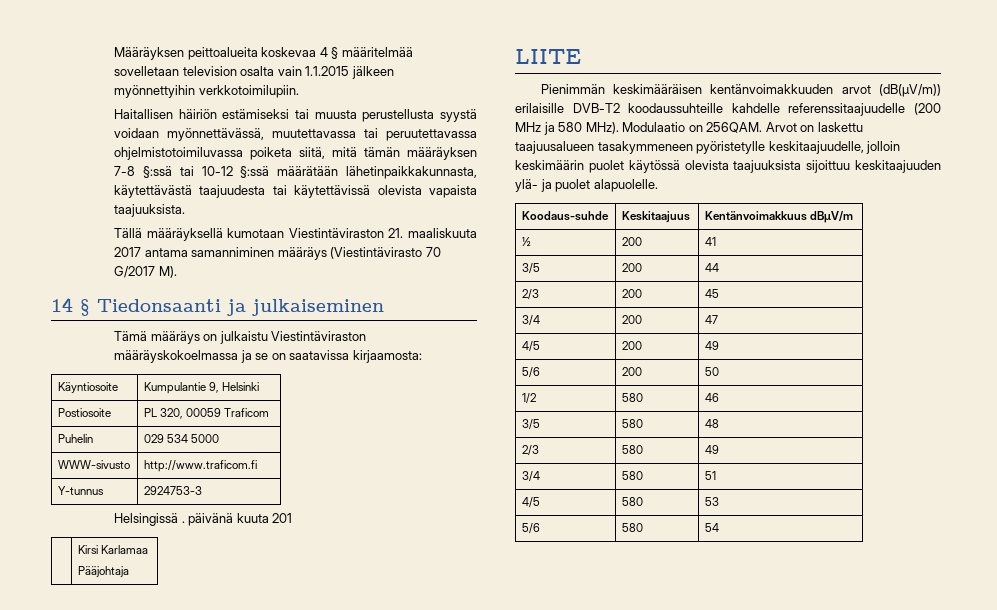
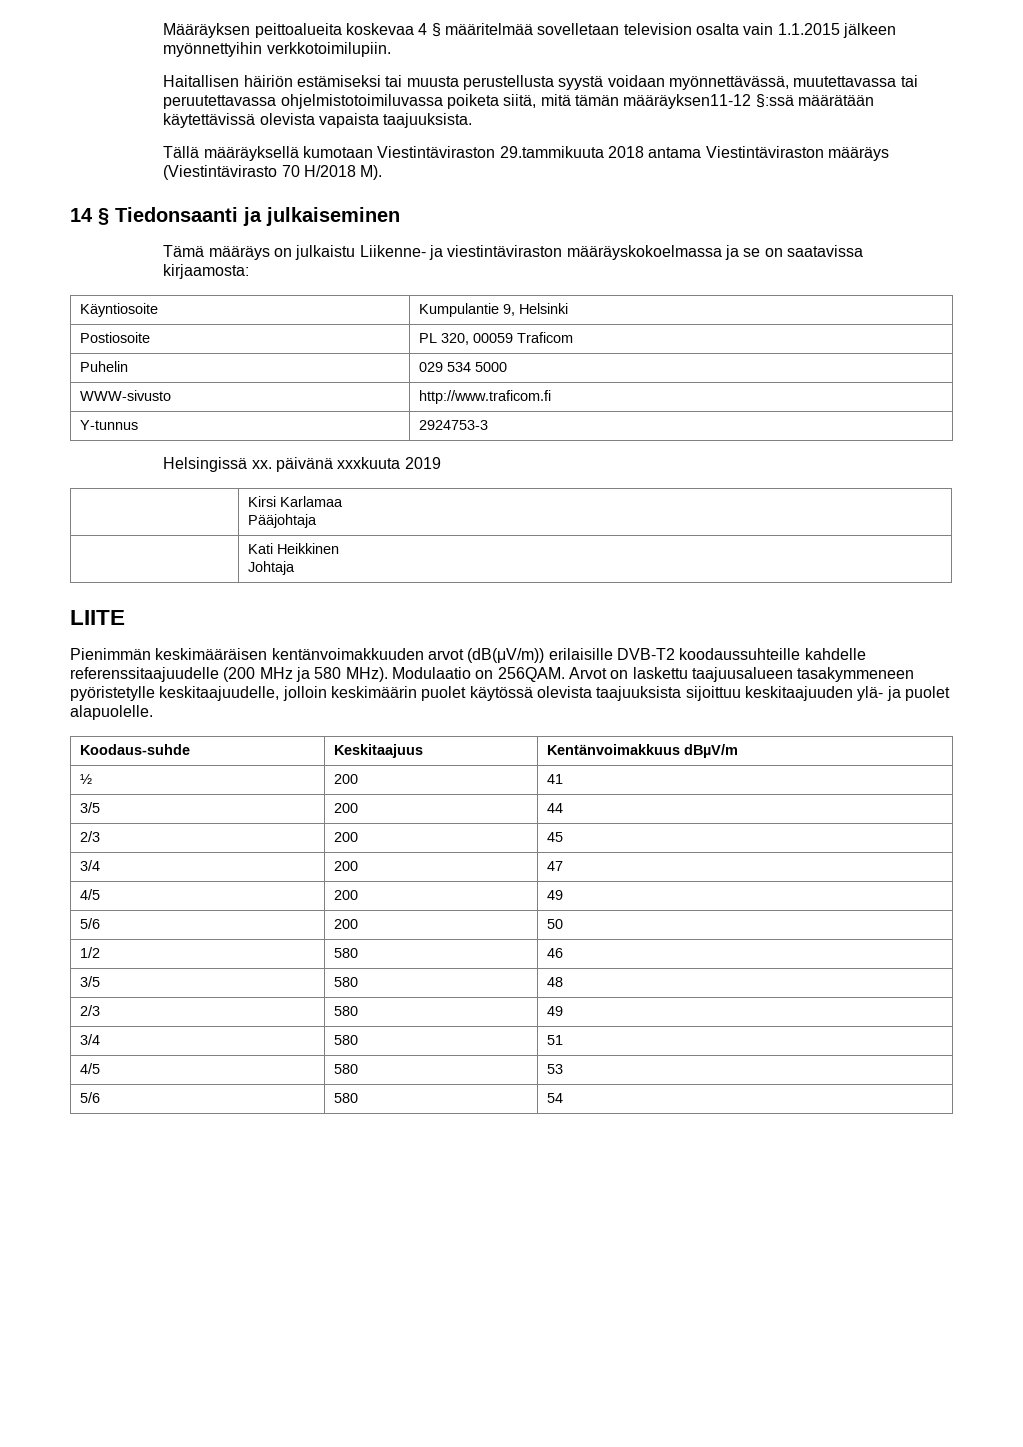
- Haitallisen häiriön estämiseksi tai muusta perustellusta syystä voidaan myönnettävässä, muutettavassa tai peruutettavassa ohjelmistotoimiluvassa poiketa siitä, mitä tämän määräyksen 7-8 §:ssä tai 10-12 §:ssä määrätään lähetinpaikkakunnasta, käytettävästä taajuudesta tai käytettävissä olevista vapaista taajuuksista.
+ Haitallisen häiriön estämiseksi tai muusta perustellusta syystä voidaan myönnettävässä, muutettavassa tai peruutettavassa ohjelmistotoimiluvassa poiketa siitä, mitä tämän määräyksen11-12 §:ssä määrätään käytettävissä olevista vapaista taajuuksista.
- Tällä määräyksellä kumotaan Viestintäviraston 21. maaliskuuta 2017 antama samanniminen määräys (Viestintävirasto 70 G/2017 M).
+ Tällä määräyksellä kumotaan Viestintäviraston 29.tammikuuta 2018 antama Viestintäviraston määräys (Viestintävirasto 70 H/2018 M).
- Tämä määräys on julkaistu Viestintäviraston määräyskokoelmassa ja se on saatavissa kirjaamosta:
+ Tämä määräys on julkaistu Liikenne- ja viestintäviraston määräyskokoelmassa ja se on saatavissa kirjaamosta:
- Helsingissä . päivänä kuuta 201
+ Helsingissä xx. päivänä xxxkuuta 2019
+ | Kati Heikkinen
+ Johtaja

